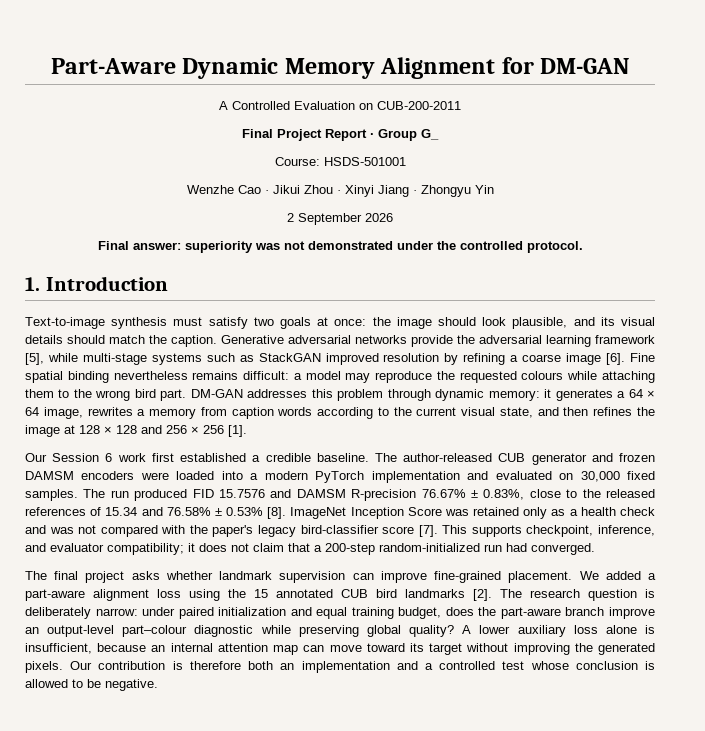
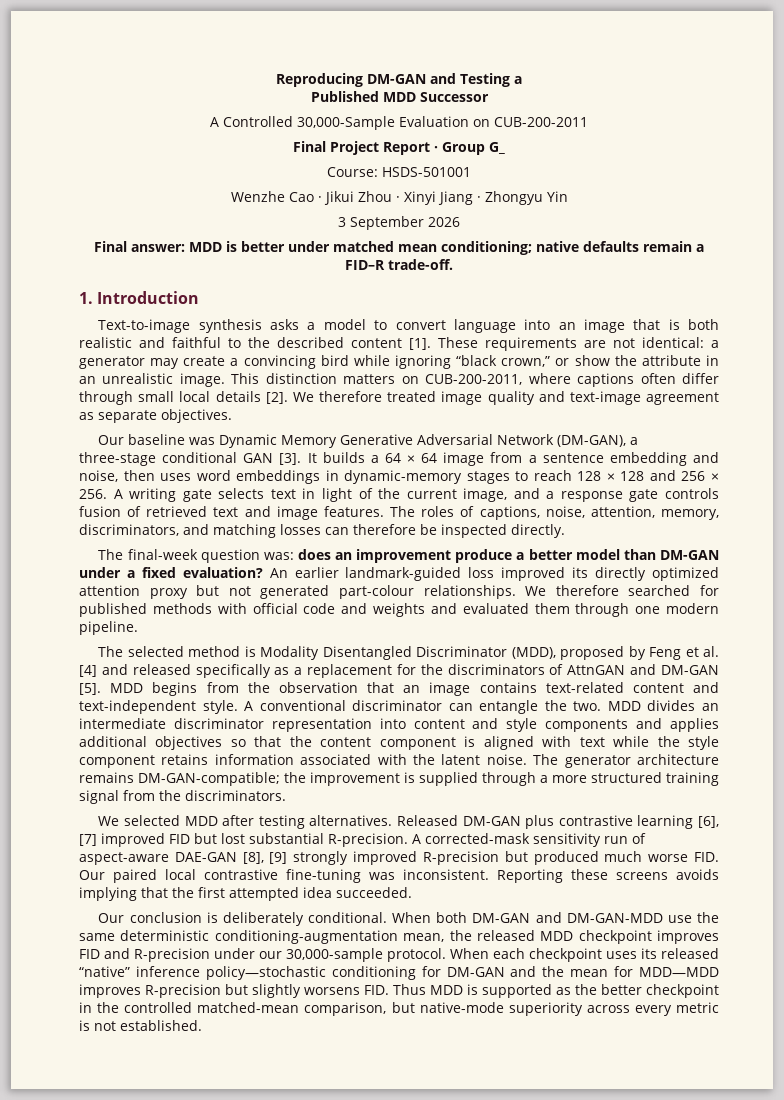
- Part-Aware Dynamic Memory Alignment for DM-GAN
+ Reproducing DM-GAN and Testing a
+ Published MDD Successor
- A Controlled Evaluation on CUB-200-2011
+ A Controlled 30,000-Sample Evaluation on CUB-200-2011
- 2 September 2026
+ 3 September 2026
- Final answer: superiority was not demonstrated under the controlled protocol.
+ Final answer: MDD is better under matched mean conditioning; native defaults remain a FID–R trade-off.
  1. Introduction
- Text-to-image synthesis must satisfy two goals at once: the image should look plausible, and its visual details should match the caption. Generative adversarial networks provide the adversarial learning framework [5], while multi-stage systems such as StackGAN improved resolution by refining a coarse image [6]. Fine spatial binding nevertheless remains difficult: a model may reproduce the requested colours while attaching them to the wrong bird part. DM-GAN addresses this problem through dynamic memory: it generates a 64 × 64 image, rewrites a memory from caption words according to the current visual state, and then refines the image at 128 × 128 and 256 × 256 [1].
- Our Session 6 work first established a credible baseline. The author-released CUB generator and frozen DAMSM encoders were loaded into a modern PyTorch implementation and evaluated on 30,000 fixed samples. The run produced FID 15.7576 and DAMSM R-precision 76.67% ± 0.83%, close to the released references of 15.34 and 76.58% ± 0.53% [8]. ImageNet Inception Score was retained only as a health check and was not compared with the paper's legacy bird-classifier score [7]. This supports checkpoint, inference, and evaluator compatibility; it does not claim that a 200-step random-initialized run had converged.
- The final project asks whether landmark supervision can improve fine-grained placement. We added a part-aware alignment loss using the 15 annotated CUB bird landmarks [2]. The research question is deliberately narrow: under paired initialization and equal training budget, does the part-aware branch improve an output-level part–colour diagnostic while preserving global quality? A lower auxiliary loss alone is insufficient, because an internal attention map can move toward its target without improving the generated pixels. Our contribution is therefore both an implementation and a controlled test whose conclusion is allowed to be negative.
+ Text-to-image synthesis asks a model to convert language into an image that is both realistic and faithful to the described content [1]. These requirements are not identical: a generator may create a convincing bird while ignoring “black crown,” or show the attribute in an unrealistic image. This distinction matters on CUB-200-2011, where captions often differ through small local details [2]. We therefore treated image quality and text-image agreement as separate objectives.
+ Our baseline was Dynamic Memory Generative Adversarial Network (DM-GAN), a three-stage conditional GAN [3]. It builds a 64 × 64 image from a sentence embedding and noise, then uses word embeddings in dynamic-memory stages to reach 128 × 128 and 256 × 256. A writing gate selects text in light of the current image, and a response gate controls fusion of retrieved text and image features. The roles of captions, noise, attention, memory, discriminators, and matching losses can therefore be inspected directly.
+ The final-week question was: does an improvement produce a better model than DM-GAN under a fixed evaluation? An earlier landmark-guided loss improved its directly optimized attention proxy but not generated part-colour relationships. We therefore searched for published methods with official code and weights and evaluated them through one modern pipeline.
+ The selected method is Modality Disentangled Discriminator (MDD), proposed by Feng et al. [4] and released specifically as a replacement for the discriminators of AttnGAN and DM-GAN [5]. MDD begins from the observation that an image contains text-related content and text-independent style. A conventional discriminator can entangle the two. MDD divides an intermediate discriminator representation into content and style components and applies additional objectives so that the content component is aligned with text while the style component retains information associated with the latent noise. The generator architecture remains DM-GAN-compatible; the improvement is supplied through a more structured training signal from the discriminators.
+ We selected MDD after testing alternatives. Released DM-GAN plus contrastive learning [6], [7] improved FID but lost substantial R-precision. A corrected-mask sensitivity run of aspect-aware DAE-GAN [8], [9] strongly improved R-precision but produced much worse FID. Our paired local contrastive fine-tuning was inconsistent. Reporting these screens avoids implying that the first attempted idea succeeded.
+ Our conclusion is deliberately conditional. When both DM-GAN and DM-GAN-MDD use the same deterministic conditioning-augmentation mean, the released MDD checkpoint improves FID and R-precision under our 30,000-sample protocol. When each checkpoint uses its released “native” inference policy—stochastic conditioning for DM-GAN and the mean for MDD—MDD improves R-precision but slightly worsens FID. Thus MDD is supported as the better checkpoint in the controlled matched-mean comparison, but native-mode superiority across every metric is not established.

